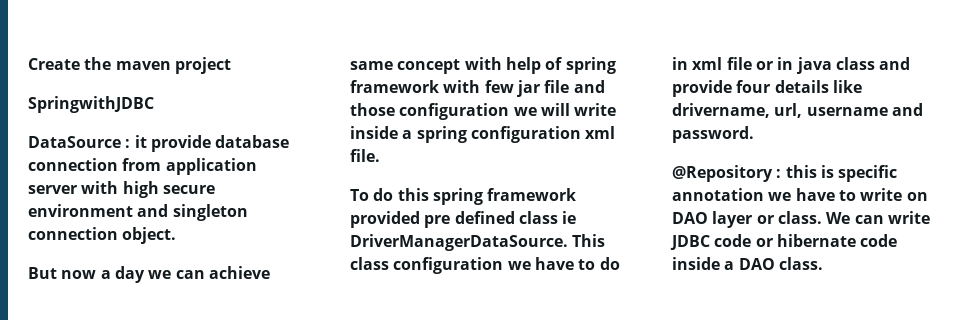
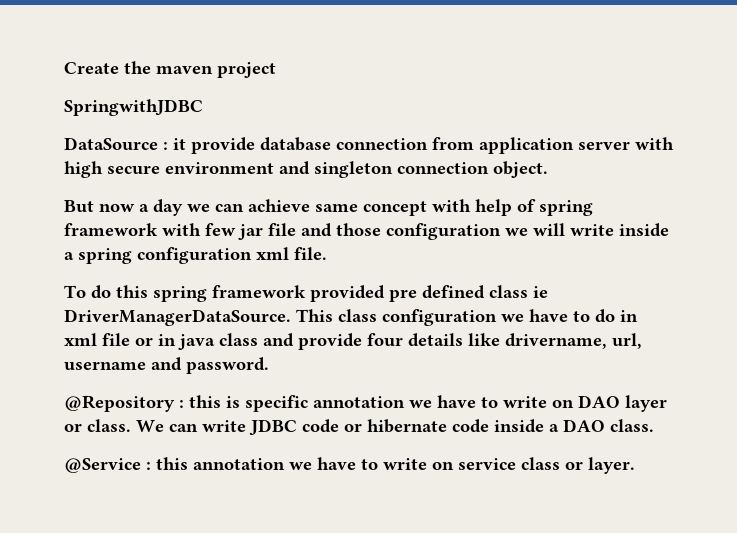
+ @Service : this annotation we have to write on service class or layer.

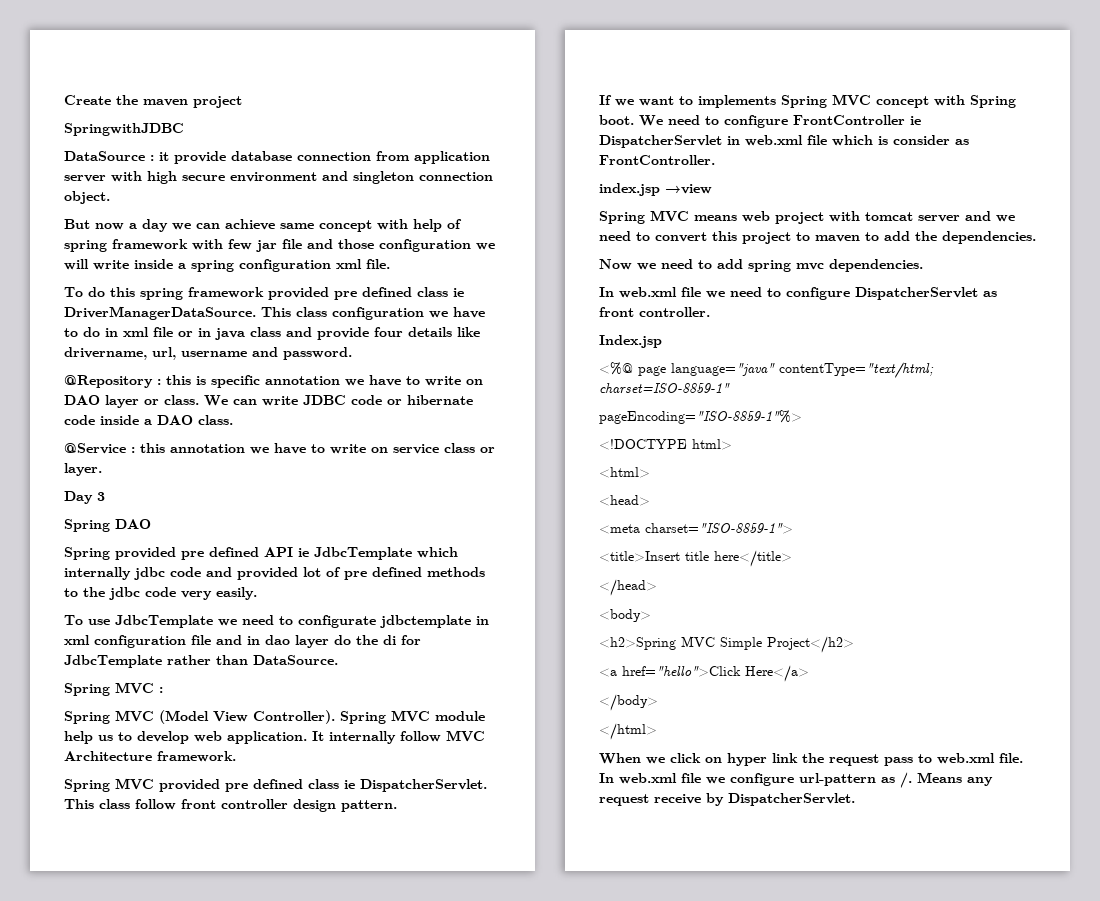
+ Day 3
+ Spring DAO
+ Spring provided pre defined API ie JdbcTemplate which internally jdbc code and provided lot of pre defined methods to the jdbc code very easily.
+ To use JdbcTemplate we need to configurate jdbctemplate in xml configuration file and in dao layer do the di for JdbcTemplate rather than DataSource.
+ Spring MVC :
+ Spring MVC (Model View Controller). Spring MVC module help us to develop web application. It internally follow MVC Architecture framework.
+ Spring MVC provided pre defined class ie DispatcherServlet. This class follow front controller design pattern.
+ If we want to implements Spring MVC concept with Spring boot. We need to configure FrontController ie DispatcherServlet in web.xml file which is consider as FrontController.
+ index.jsp →view
+ Spring MVC means web project with tomcat server and we need to convert this project to maven to add the dependencies.
+ Now we need to add spring mvc dependencies.
+ In web.xml file we need to configure DispatcherServlet as front controller.
+ Index.jsp
+ <%@ page language="java" contentType="text/html; charset=ISO-8859-1"
+ pageEncoding="ISO-8859-1"%>
+ <!DOCTYPE html>
+ <html>
+ <head>
+ <meta charset="ISO-8859-1">
+ <title>Insert title here</title>
+ </head>
+ <body>
+ <h2>Spring MVC Simple Project</h2>
+ <a href="hello">Click Here</a>
+ </body>
+ </html>
+ When we click on hyper link the request pass to web.xml file. In web.xml file we configure url-pattern as /. Means any request receive by DispatcherServlet.

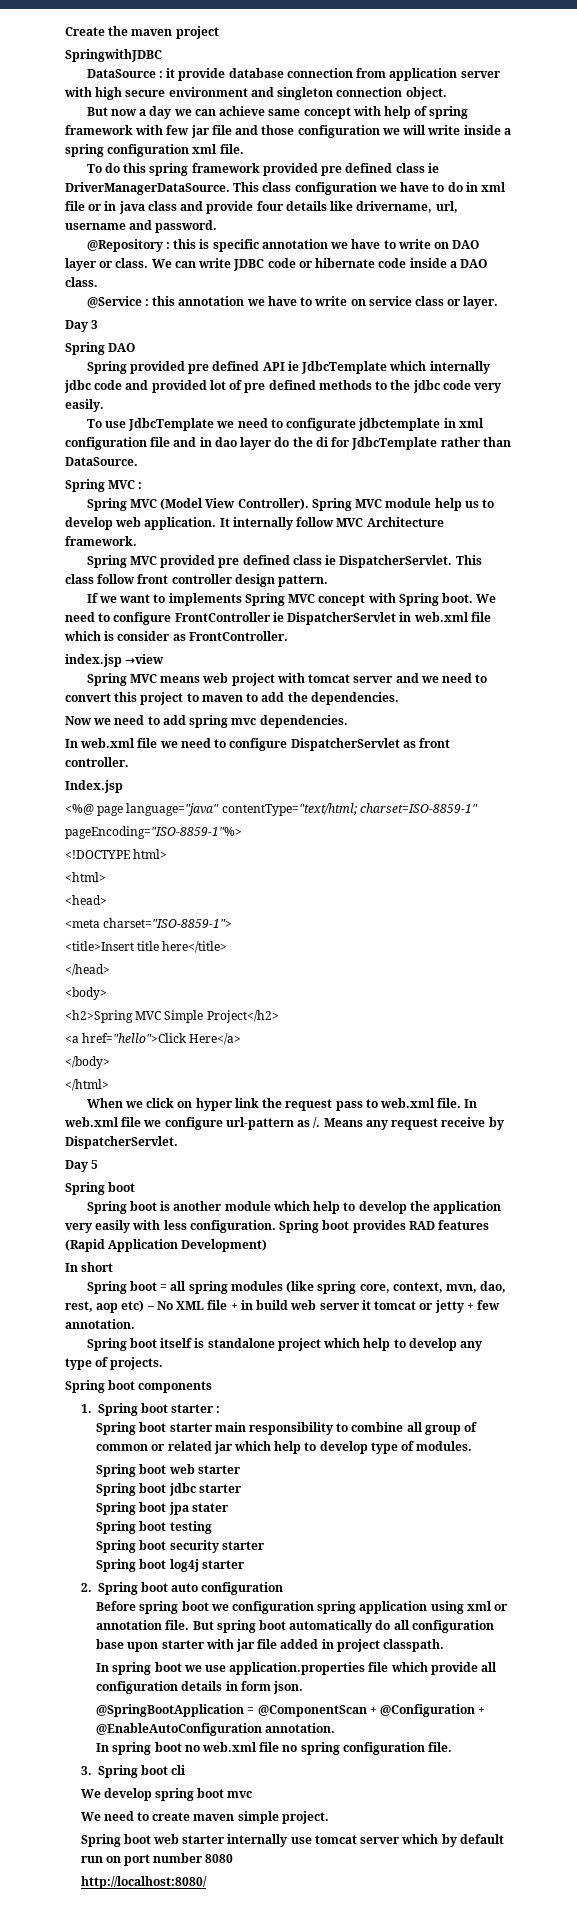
+ Day 5
+ Spring boot
+ Spring boot is another module which help to develop the application very easily with less configuration. Spring boot provides RAD features (Rapid Application Development)
+ In short
+ Spring boot = all spring modules (like spring core, context, mvn, dao, rest, aop etc) – No XML file + in build web server it tomcat or jetty + few annotation.
+ Spring boot itself is standalone project which help to develop any type of projects.
+ Spring boot components
+ 1. Spring boot starter :
+ Spring boot starter main responsibility to combine all group of common or related jar which help to develop type of modules.
+ Spring boot web starter
+ Spring boot jdbc starter
+ Spring boot jpa stater
+ Spring boot testing
+ Spring boot security starter
+ Spring boot log4j starter
+ 2. Spring boot auto configuration
+ Before spring boot we configuration spring application using xml or annotation file. But spring boot automatically do all configuration base upon starter with jar file added in project classpath.
+ In spring boot we use application.properties file which provide all configuration details in form json.
+ @SpringBootApplication = @ComponentScan + @Configuration + @EnableAutoConfiguration annotation.
+ In spring boot no web.xml file no spring configuration file.
+ 3. Spring boot cli
+ We develop spring boot mvc
+ We need to create maven simple project.
+ Spring boot web starter internally use tomcat server which by default run on port number 8080
+ http://localhost:8080/

